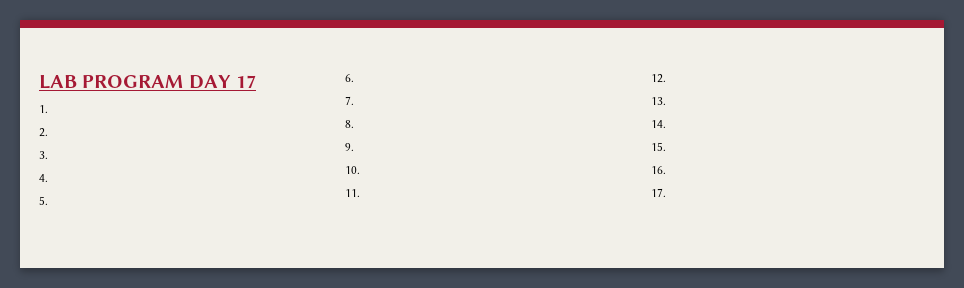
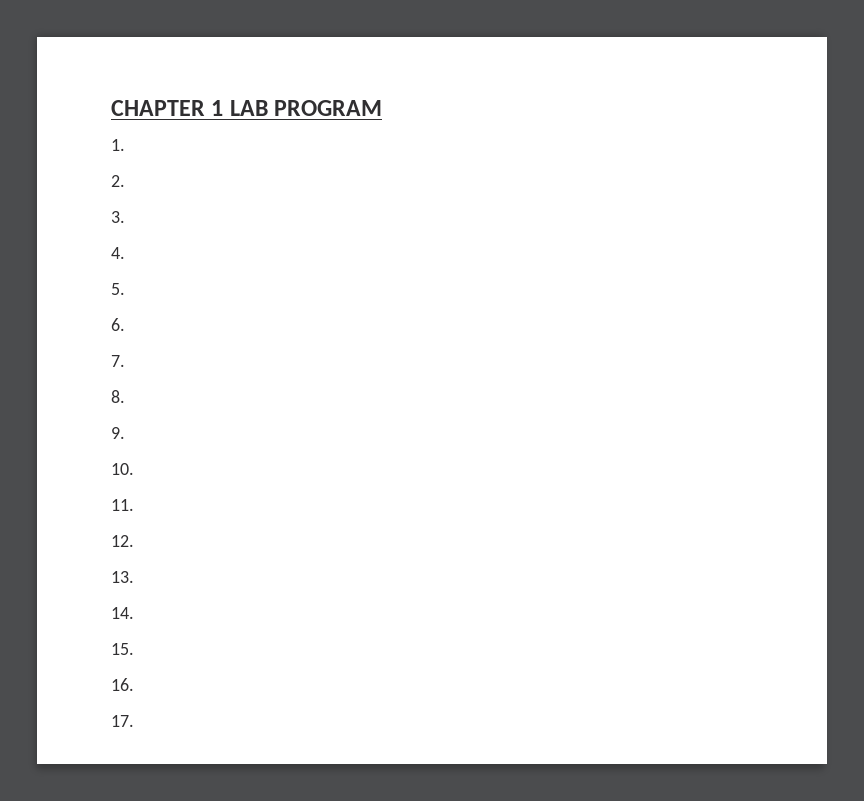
- LAB PROGRAM DAY 17
+ CHAPTER 1 LAB PROGRAM

